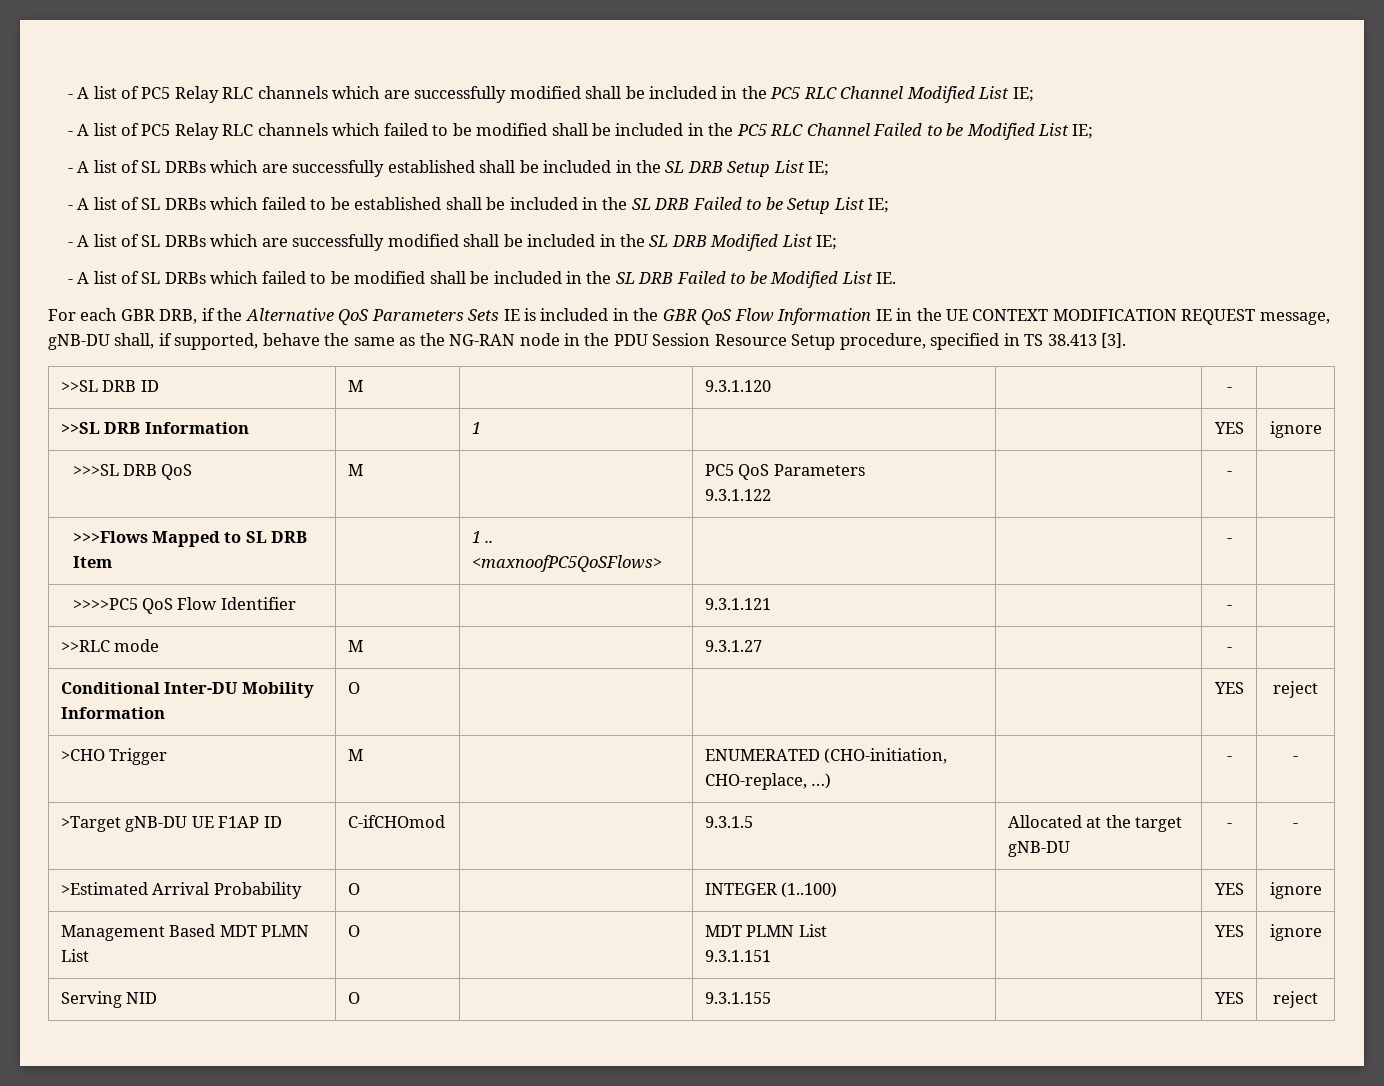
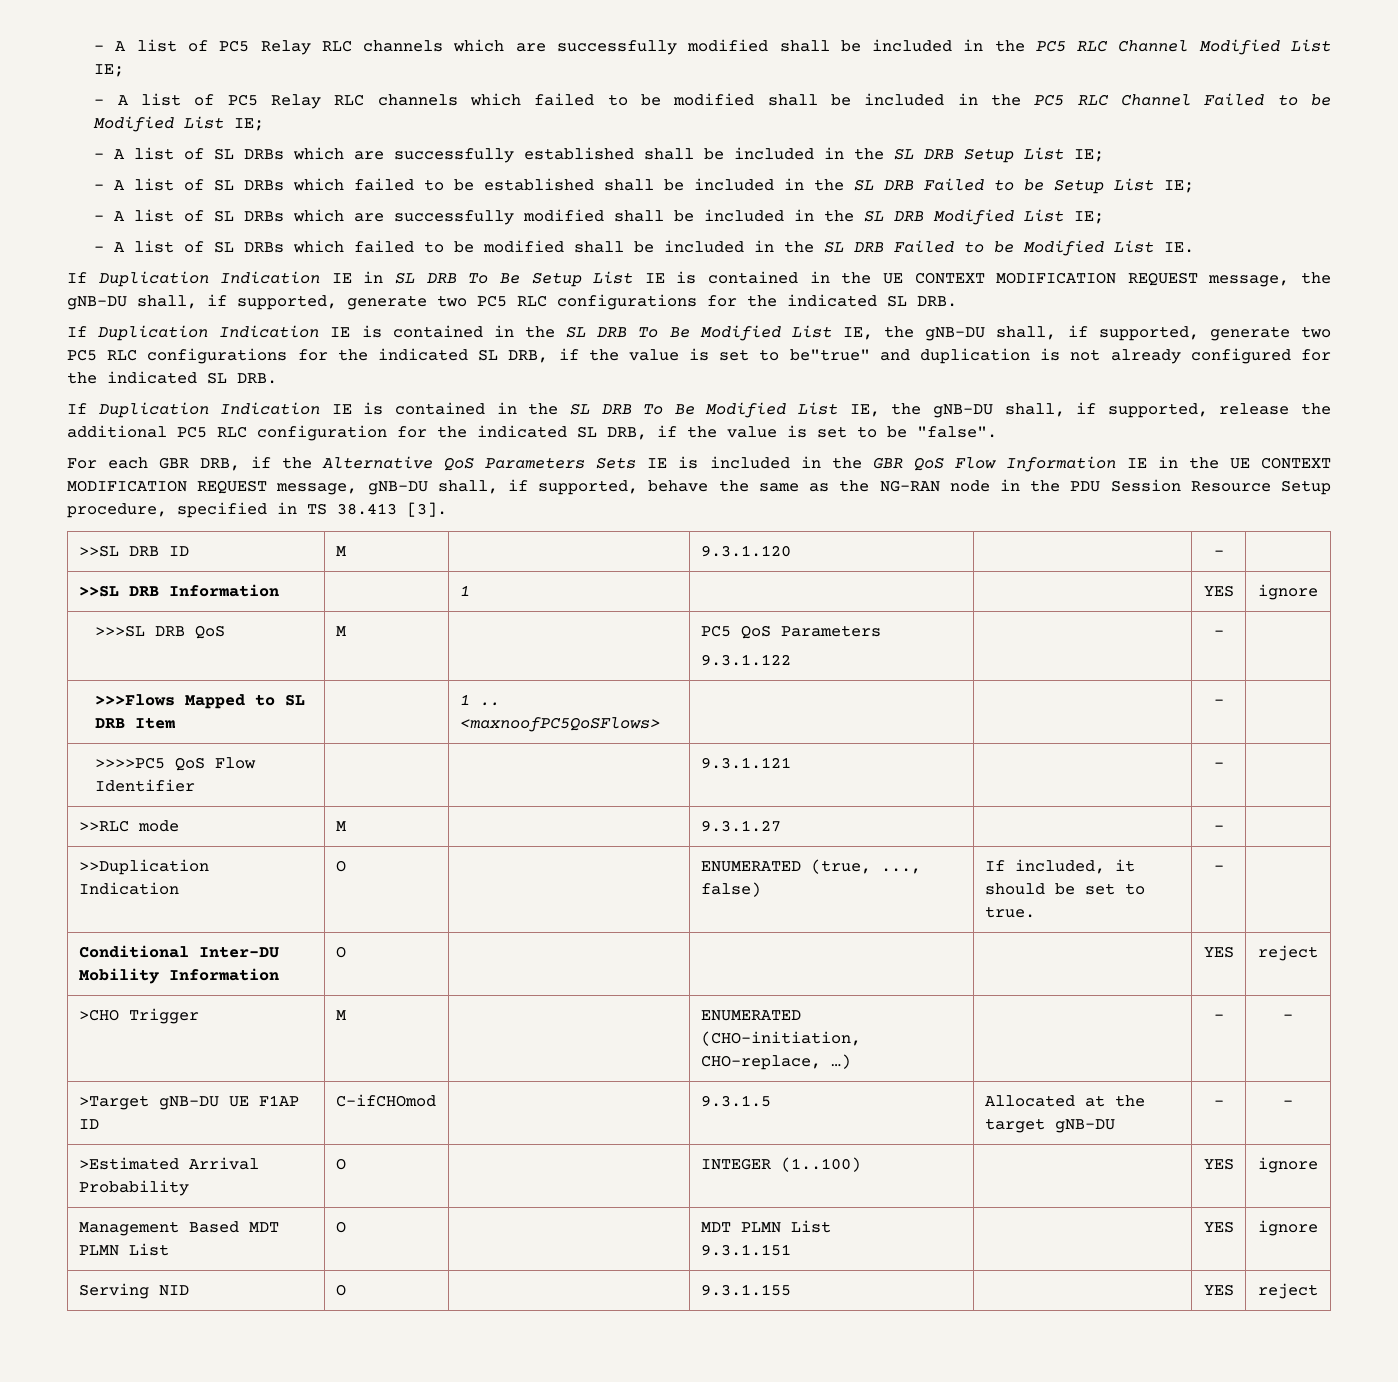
+ If Duplication Indication IE in SL DRB To Be Setup List IE is contained in the UE CONTEXT MODIFICATION REQUEST message, the gNB-DU shall, if supported, generate two PC5 RLC configurations for the indicated SL DRB.
+ If Duplication Indication IE is contained in the SL DRB To Be Modified List IE, the gNB-DU shall, if supported, generate two PC5 RLC configurations for the indicated SL DRB, if the value is set to be"true" and duplication is not already configured for the indicated SL DRB.
+ If Duplication Indication IE is contained in the SL DRB To Be Modified List IE, the gNB-DU shall, if supported, release the additional PC5 RLC configuration for the indicated SL DRB, if the value is set to be "false".
+ >>Duplication Indication | O | | ENUMERATED (true, ..., false) | If included, it should be set to true. | - |

